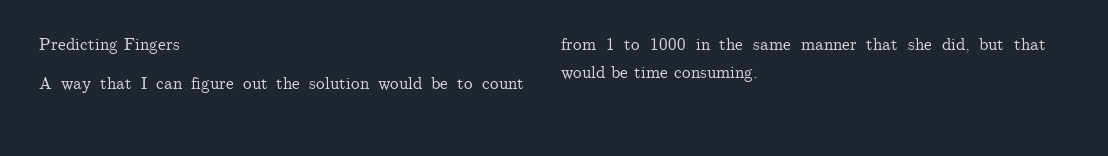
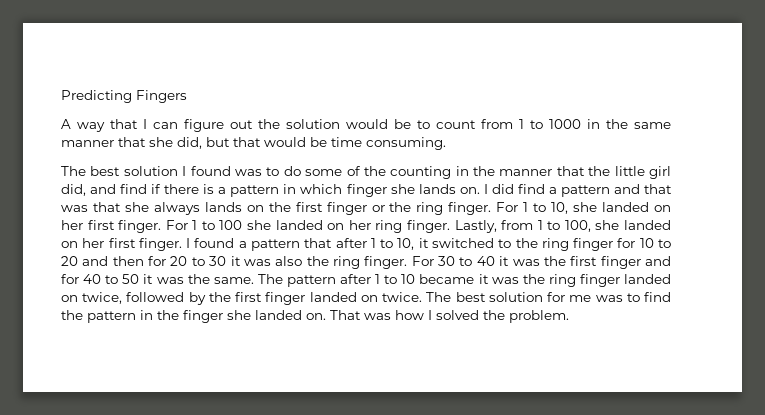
+ The best solution I found was to do some of the counting in the manner that the little girl did, and find if there is a pattern in which finger she lands on. I did find a pattern and that was that she always lands on the first finger or the ring finger. For 1 to 10, she landed on her first finger. For 1 to 100 she landed on her ring finger. Lastly, from 1 to 100, she landed on her first finger. I found a pattern that after 1 to 10, it switched to the ring finger for 10 to 20 and then for 20 to 30 it was also the ring finger. For 30 to 40 it was the first finger and for 40 to 50 it was the same. The pattern after 1 to 10 became it was the ring finger landed on twice, followed by the first finger landed on twice. The best solution for me was to find the pattern in the finger she landed on. That was how I solved the problem.

